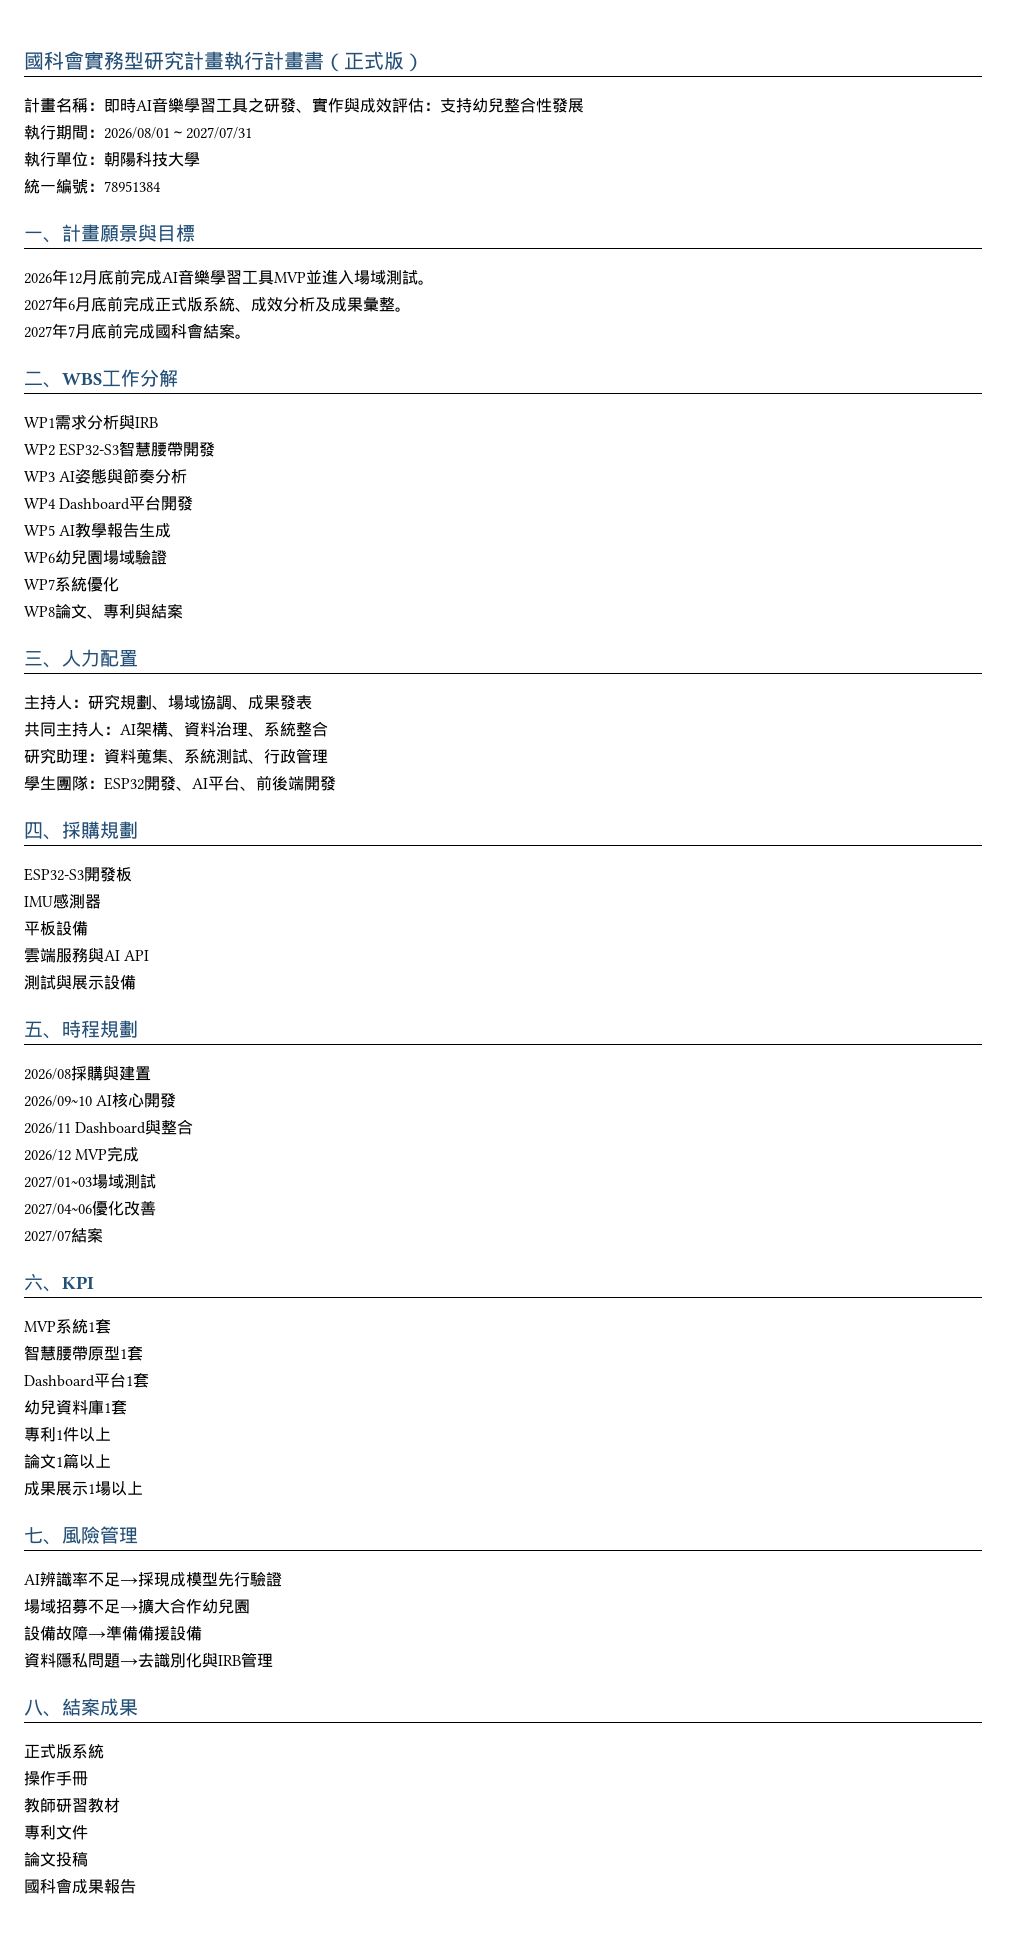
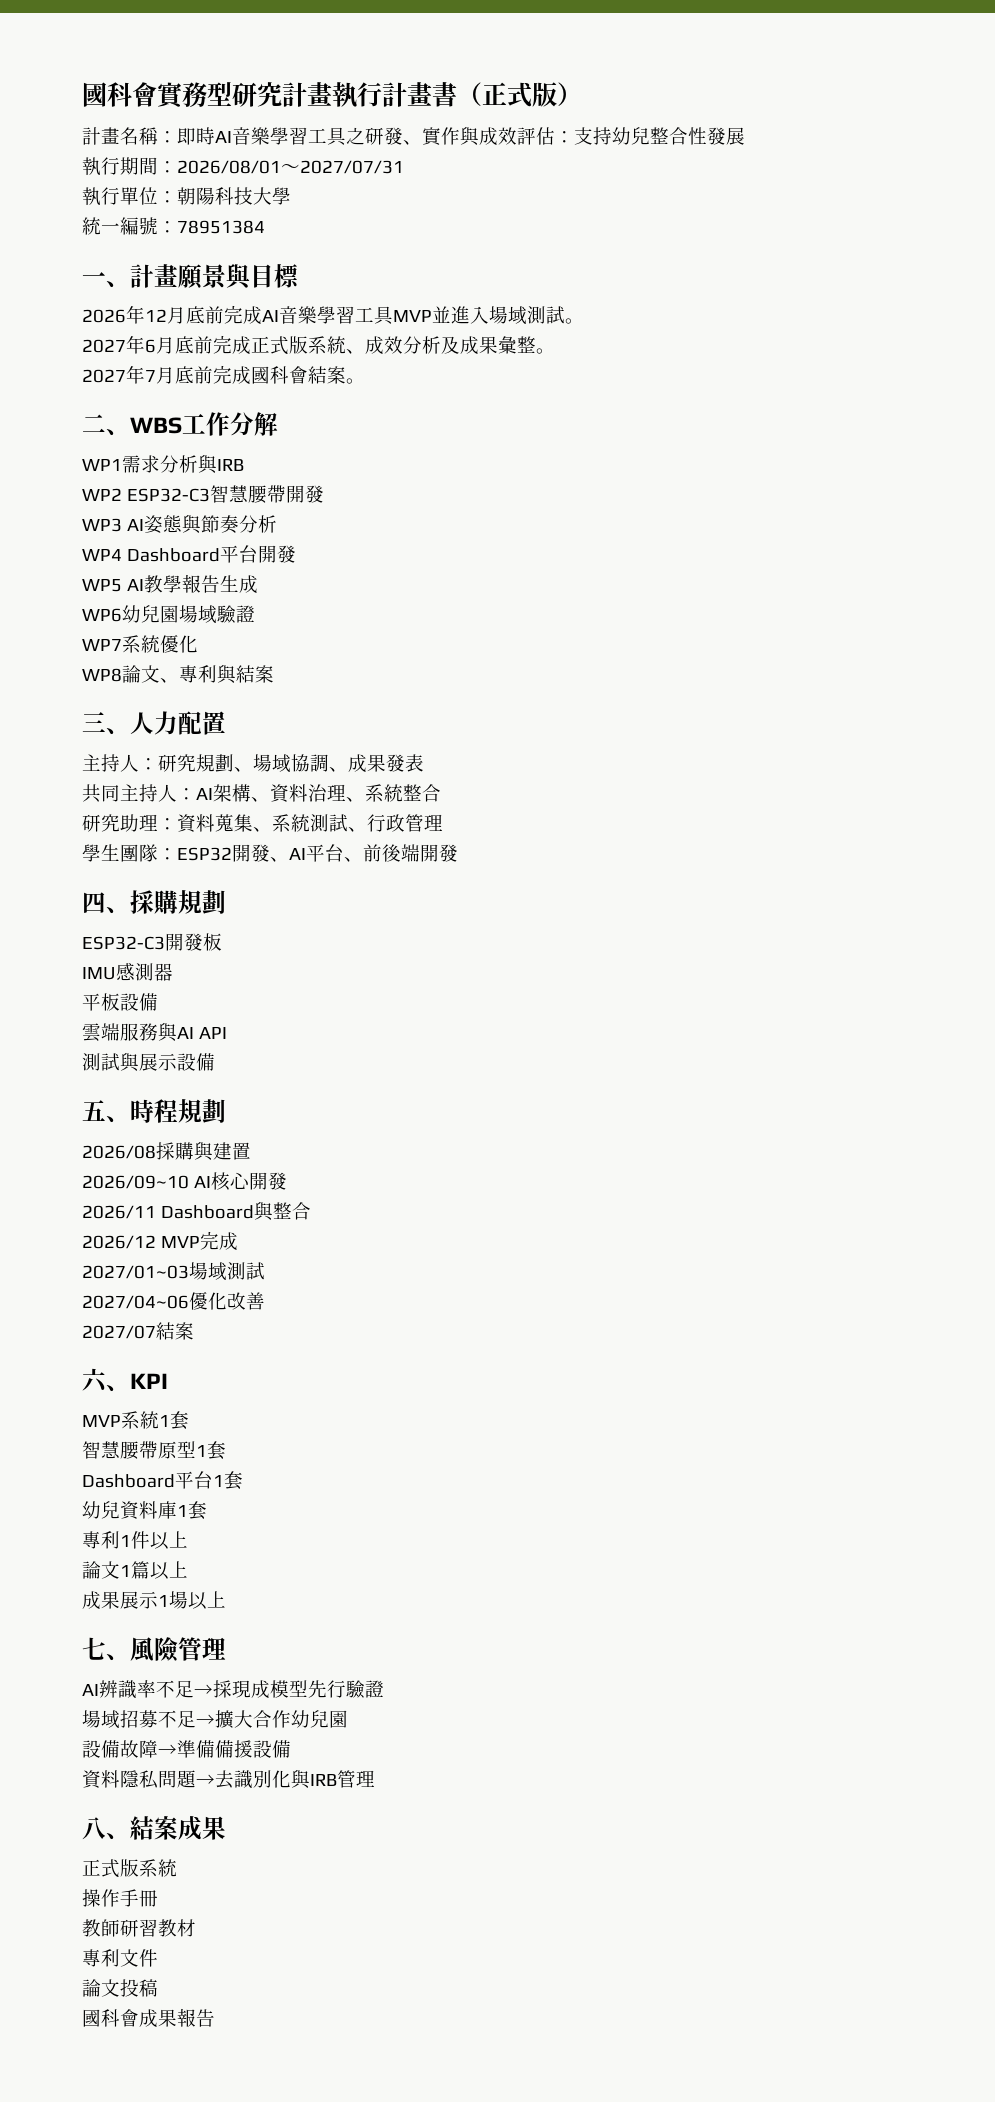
- WP2 ESP32-S3智慧腰帶開發
+ WP2 ESP32-C3智慧腰帶開發
- ESP32-S3開發板
+ ESP32-C3開發板

